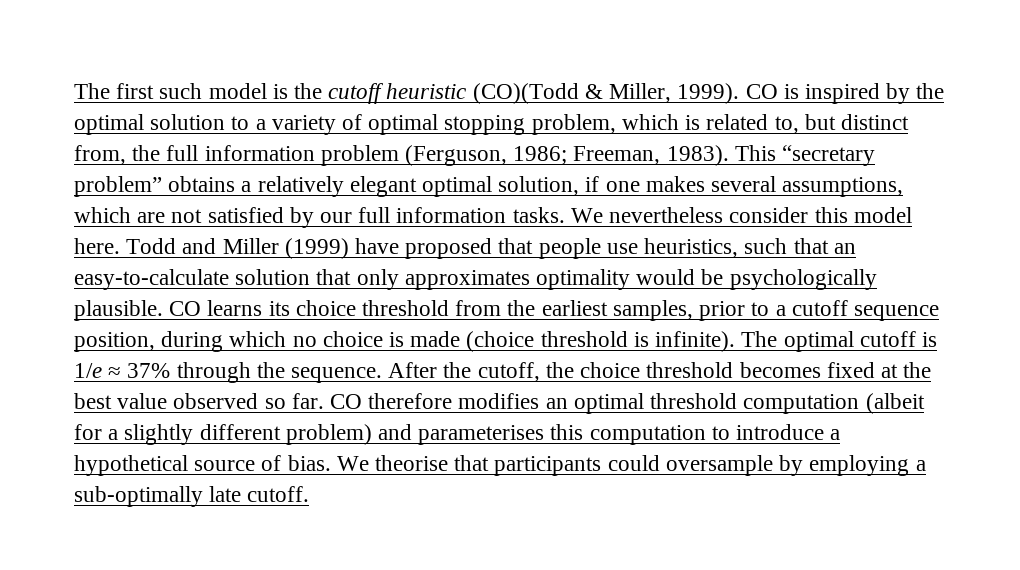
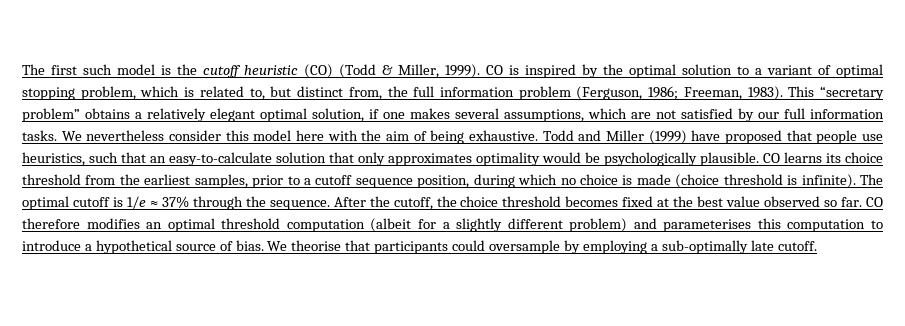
- The first such model is the cutoff heuristic (CO)(Todd & Miller, 1999).
+ The first such model is the cutoff heuristic (CO) (Todd & Miller, 1999).
- CO is inspired by the optimal solution to a variety of optimal stopping problem, which is related to, but distinct from, the full information problem (Ferguson, 1986; Freeman, 1983).
+ CO is inspired by the optimal solution to a variant of optimal stopping problem, which is related to, but distinct from, the full information problem (Ferguson, 1986; Freeman, 1983).
- We nevertheless consider this model here.
+ We nevertheless consider this model here with the aim of being exhaustive.

